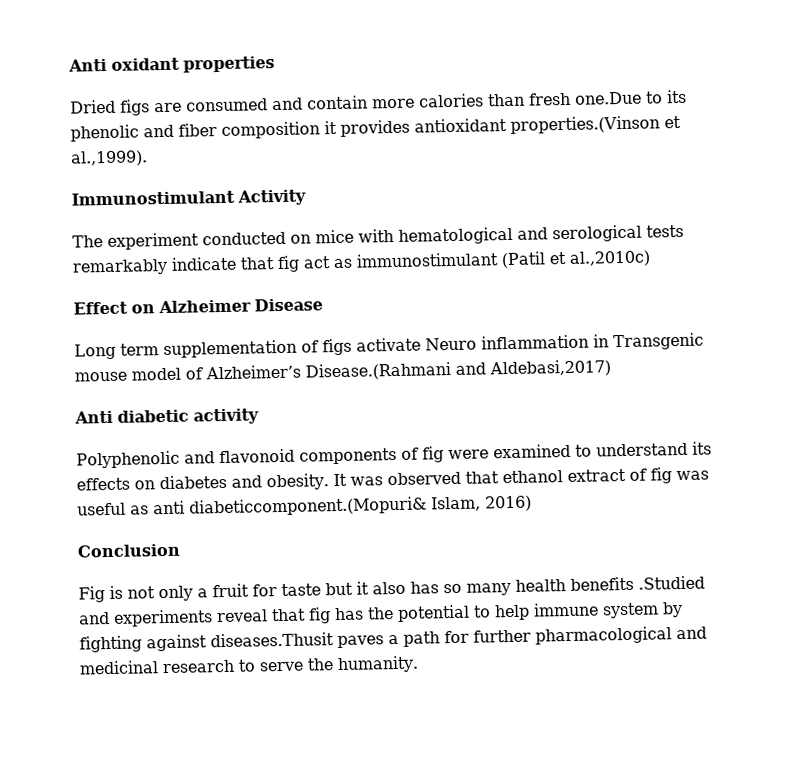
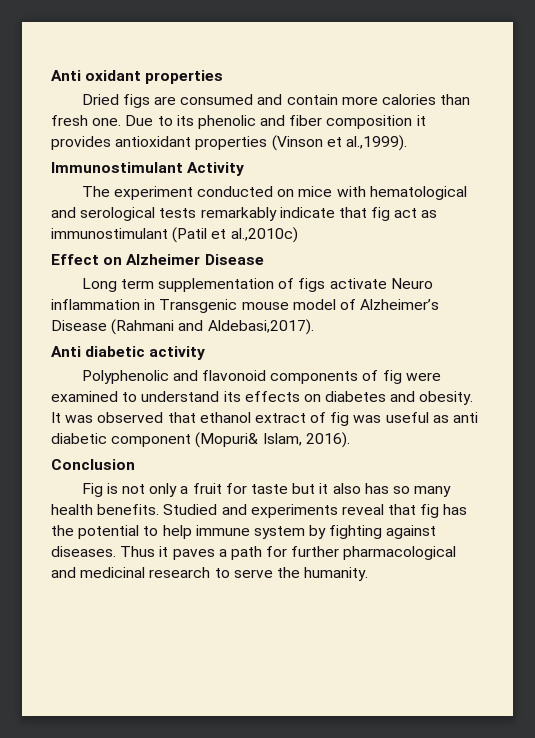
- Dried figs are consumed and contain more calories than fresh one.Due to its phenolic and fiber composition it provides antioxidant properties.(Vinson et al.,1999).
+ Dried figs are consumed and contain more calories than fresh one. Due to its phenolic and fiber composition it provides antioxidant properties (Vinson et al.,1999).
- Long term supplementation of figs activate Neuro inflammation in Transgenic mouse model of Alzheimer’s Disease.(Rahmani and Aldebasi,2017)
+ Long term supplementation of figs activate Neuro inflammation in Transgenic mouse model of Alzheimer’s Disease (Rahmani and Aldebasi,2017).
- It was observed that ethanol extract of fig was useful as anti diabeticcomponent.(Mopuri& Islam, 2016)
+ It was observed that ethanol extract of fig was useful as anti diabetic component (Mopuri& Islam, 2016).
- Fig is not only a fruit for taste but it also has so many health benefits .Studied and experiments reveal that fig has the potential to help immune system by fighting against diseases.Thusit paves a path for further pharmacological and medicinal research to serve the humanity.
+ Fig is not only a fruit for taste but it also has so many health benefits. Studied and experiments reveal that fig has the potential to help immune system by fighting against diseases. Thus it paves a path for further pharmacological and medicinal research to serve the humanity.

